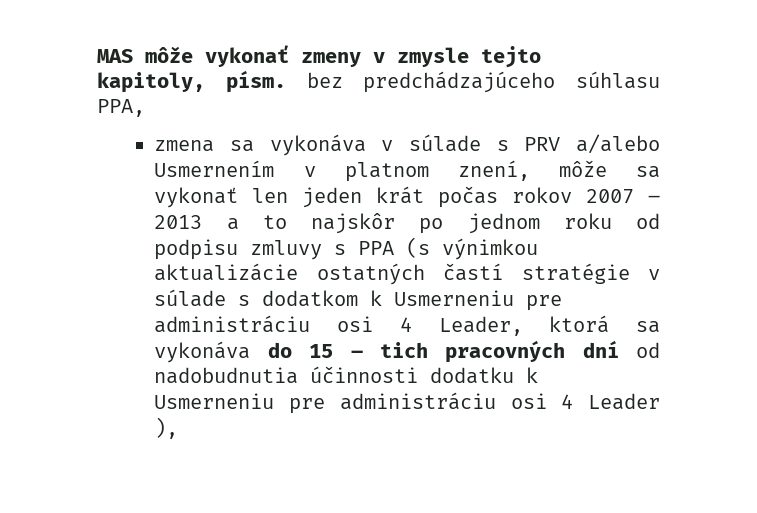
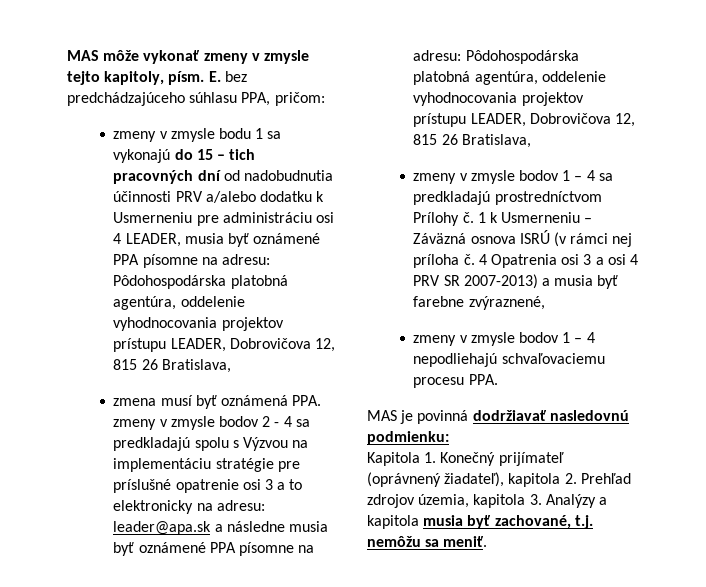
- MAS môže vykonať zmeny v zmysle tejto kapitoly, písm. bez predchádzajúceho súhlasu PPA,
- zmena sa vykonáva v súlade s PRV a/alebo Usmernením v platnom znení, môže sa vykonať len jeden krát počas rokov 2007 – 2013 a to najskôr po jednom roku od podpisu zmluvy s PPA (s výnimkou aktualizácie ostatných častí stratégie v súlade s dodatkom k Usmerneniu pre administráciu osi 4 Leader, ktorá sa vykonáva do 15 – tich pracovných dní od nadobudnutia účinnosti dodatku k Usmerneniu pre administráciu osi 4 Leader ),
+ MAS môže vykonať zmeny v zmysle tejto kapitoly, písm. E. bez predchádzajúceho súhlasu PPA, pričom:
+ zmeny v zmysle bodu 1 sa vykonajú do 15 – tich pracovných dní od nadobudnutia účinnosti PRV a/alebo dodatku k Usmerneniu pre administráciu osi 4 LEADER, musia byť oznámené PPA písomne na adresu: Pôdohospodárska platobná agentúra, oddelenie vyhodnocovania projektov prístupu LEADER, Dobrovičova 12, 815 26 Bratislava,
+ zmena musí byť oznámená PPA. zmeny v zmysle bodov 2 - 4 sa predkladajú spolu s Výzvou na implementáciu stratégie pre príslušné opatrenie osi 3 a to elektronicky na adresu: leader@apa.sk a následne musia byť oznámené PPA písomne na adresu: Pôdohospodárska platobná agentúra, oddelenie vyhodnocovania projektov prístupu LEADER, Dobrovičova 12, 815 26 Bratislava,
+ zmeny v zmysle bodov 1 – 4 sa predkladajú prostredníctvom Prílohy č. 1 k Usmerneniu – Záväzná osnova ISRÚ (v rámci nej príloha č. 4 Opatrenia osi 3 a osi 4 PRV SR 2007-2013) a musia byť farebne zvýraznené,
+ zmeny v zmysle bodov 1 – 4 nepodliehajú schvaľovaciemu procesu PPA.
+ MAS je povinná dodržiavať nasledovnú podmienku:
+ Kapitola 1. Konečný prijímateľ (oprávnený žiadateľ), kapitola 2. Prehľad zdrojov územia, kapitola 3. Analýzy a kapitola musia byť zachované, t.j. nemôžu sa meniť.

